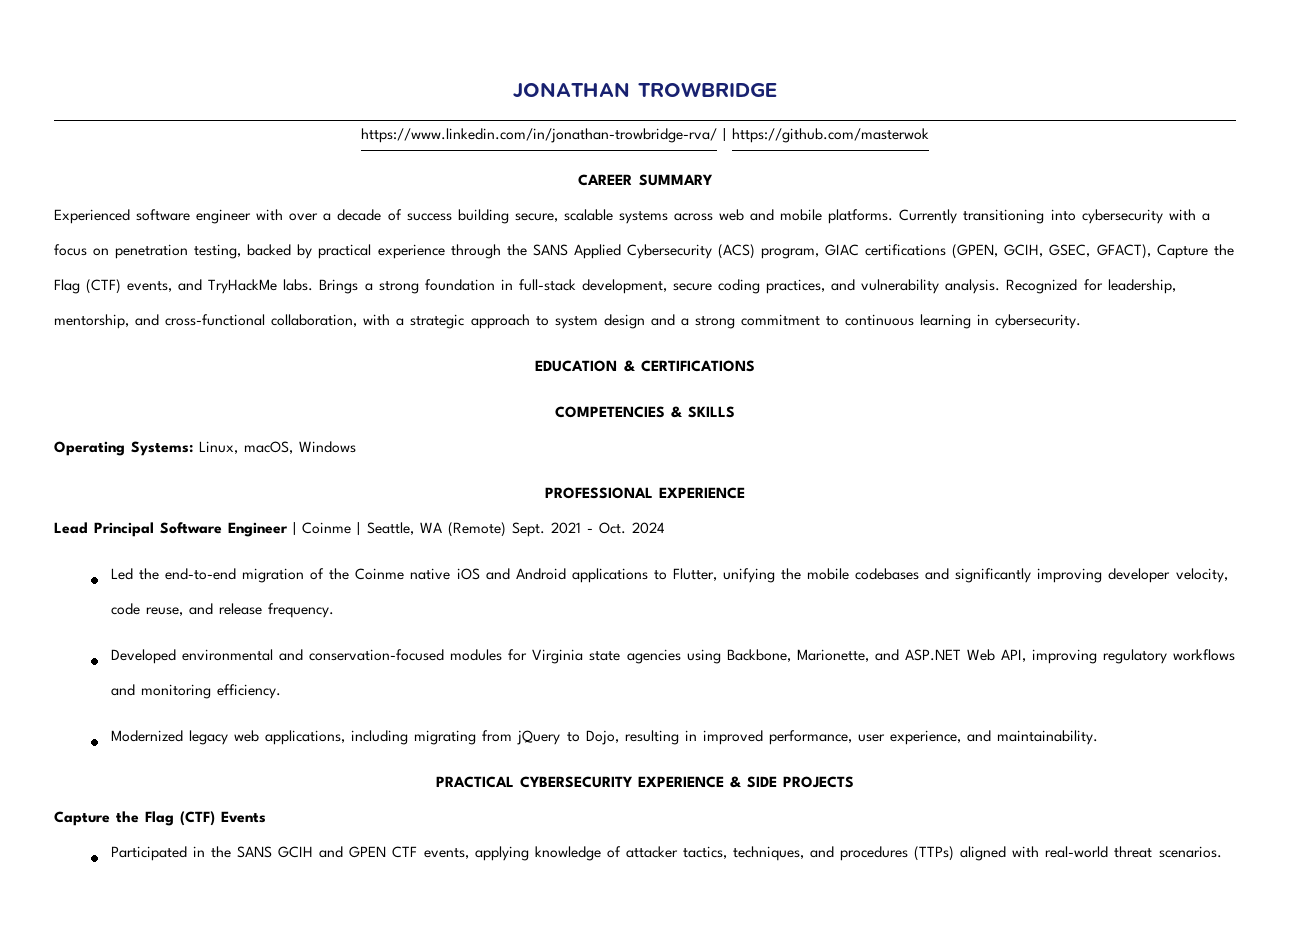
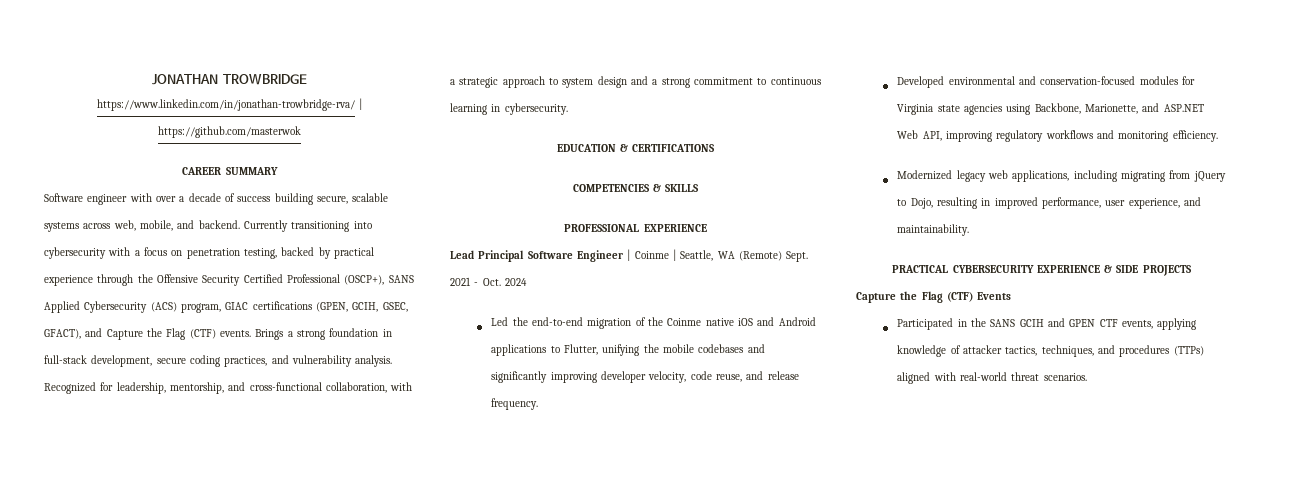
- Experienced software engineer with over a decade of success building secure, scalable systems across web and mobile platforms.
+ Software engineer with over a decade of success building secure, scalable systems across web, mobile, and backend.
- Currently transitioning into cybersecurity with a focus on penetration testing, backed by practical experience through the SANS Applied Cybersecurity (ACS) program, GIAC certifications (GPEN, GCIH, GSEC, GFACT), Capture the Flag (CTF) events, and TryHackMe labs.
+ Currently transitioning into cybersecurity with a focus on penetration testing, backed by practical experience through the Offensive Security Certified Professional (OSCP+), SANS Applied Cybersecurity (ACS) program, GIAC certifications (GPEN, GCIH, GSEC, GFACT), and Capture the Flag (CTF) events.
- Operating Systems: Linux, macOS, Windows

